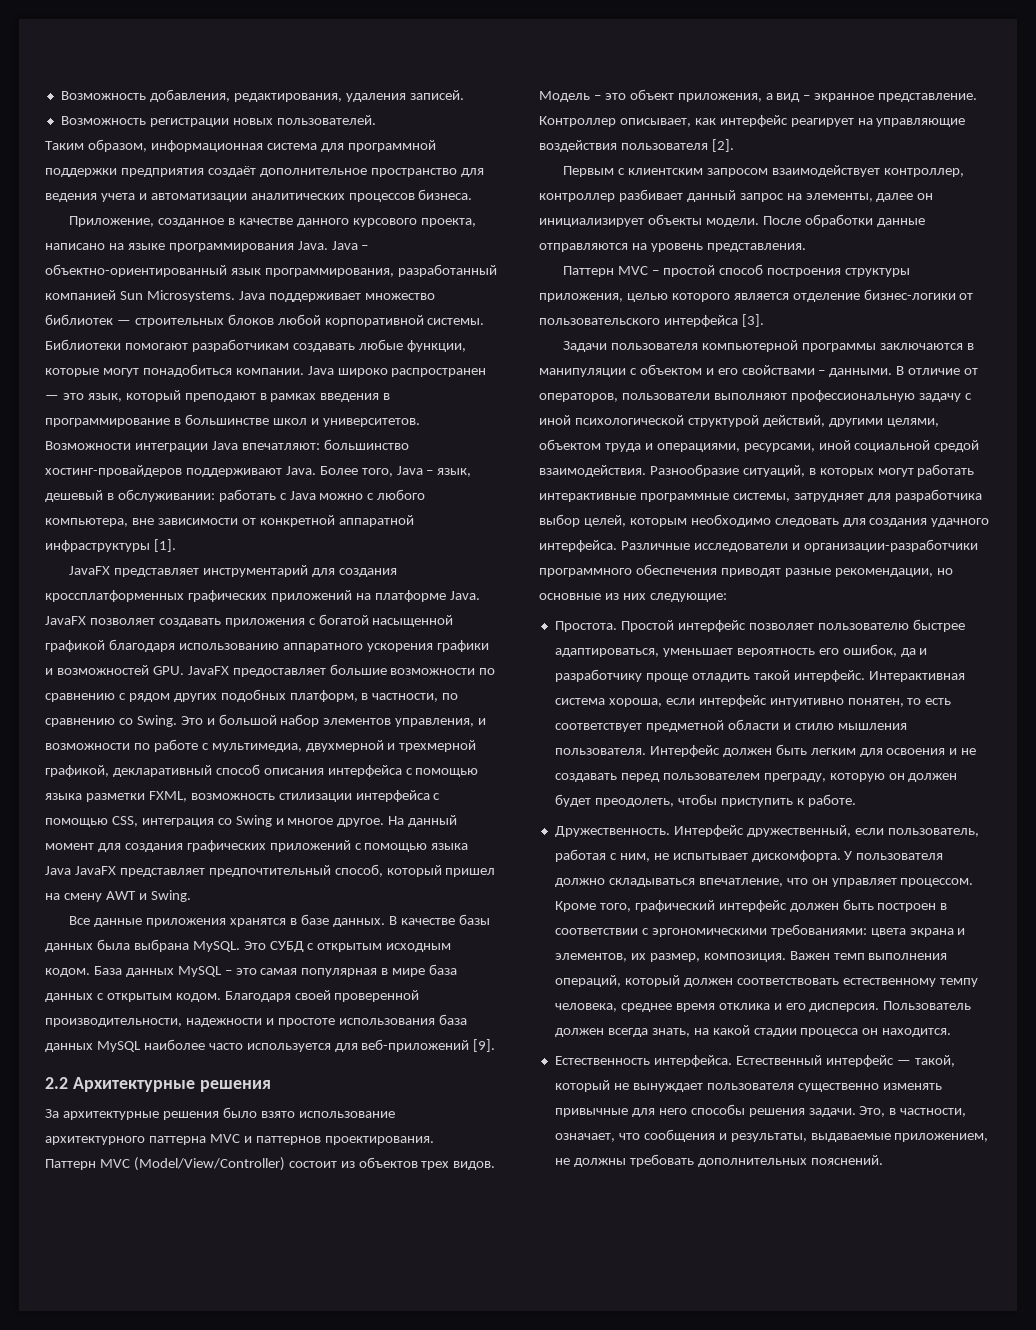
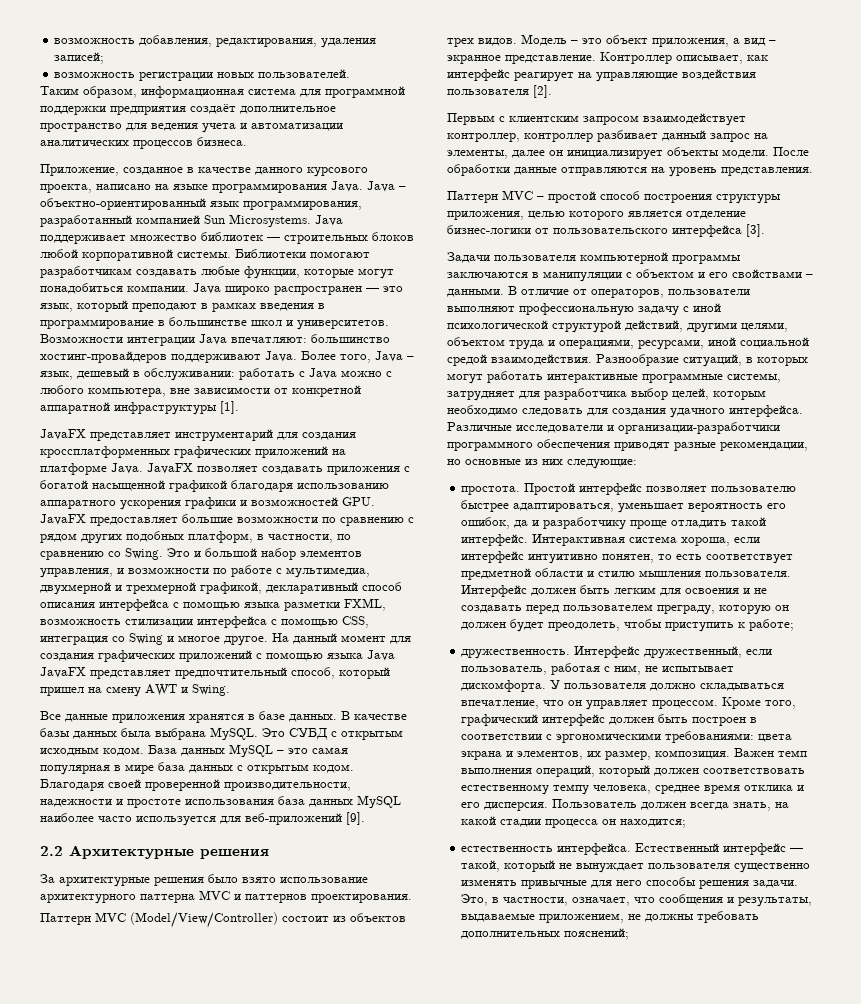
- Возможность добавления, редактирования, удаления записей.
- Возможность регистрации новых пользователей.
+ возможность добавления, редактирования, удаления записей;
+ возможность регистрации новых пользователей.
- Простота.
+ простота.
- Интерфейс должен быть легким для освоения и не создавать перед пользователем преграду, которую он должен будет преодолеть, чтобы приступить к работе.
- Дружественность.
+ Интерфейс должен быть легким для освоения и не создавать перед пользователем преграду, которую он должен будет преодолеть, чтобы приступить к работе;
+ дружественность.
- Пользователь должен всегда знать, на какой стадии процесса он находится.
- Естественность интерфейса.
+ Пользователь должен всегда знать, на какой стадии процесса он находится;
+ естественность интерфейса.
- Это, в частности, означает, что сообщения и результаты, выдаваемые приложением, не должны требовать дополнительных пояснений.
+ Это, в частности, означает, что сообщения и результаты, выдаваемые приложением, не должны требовать дополнительных пояснений;

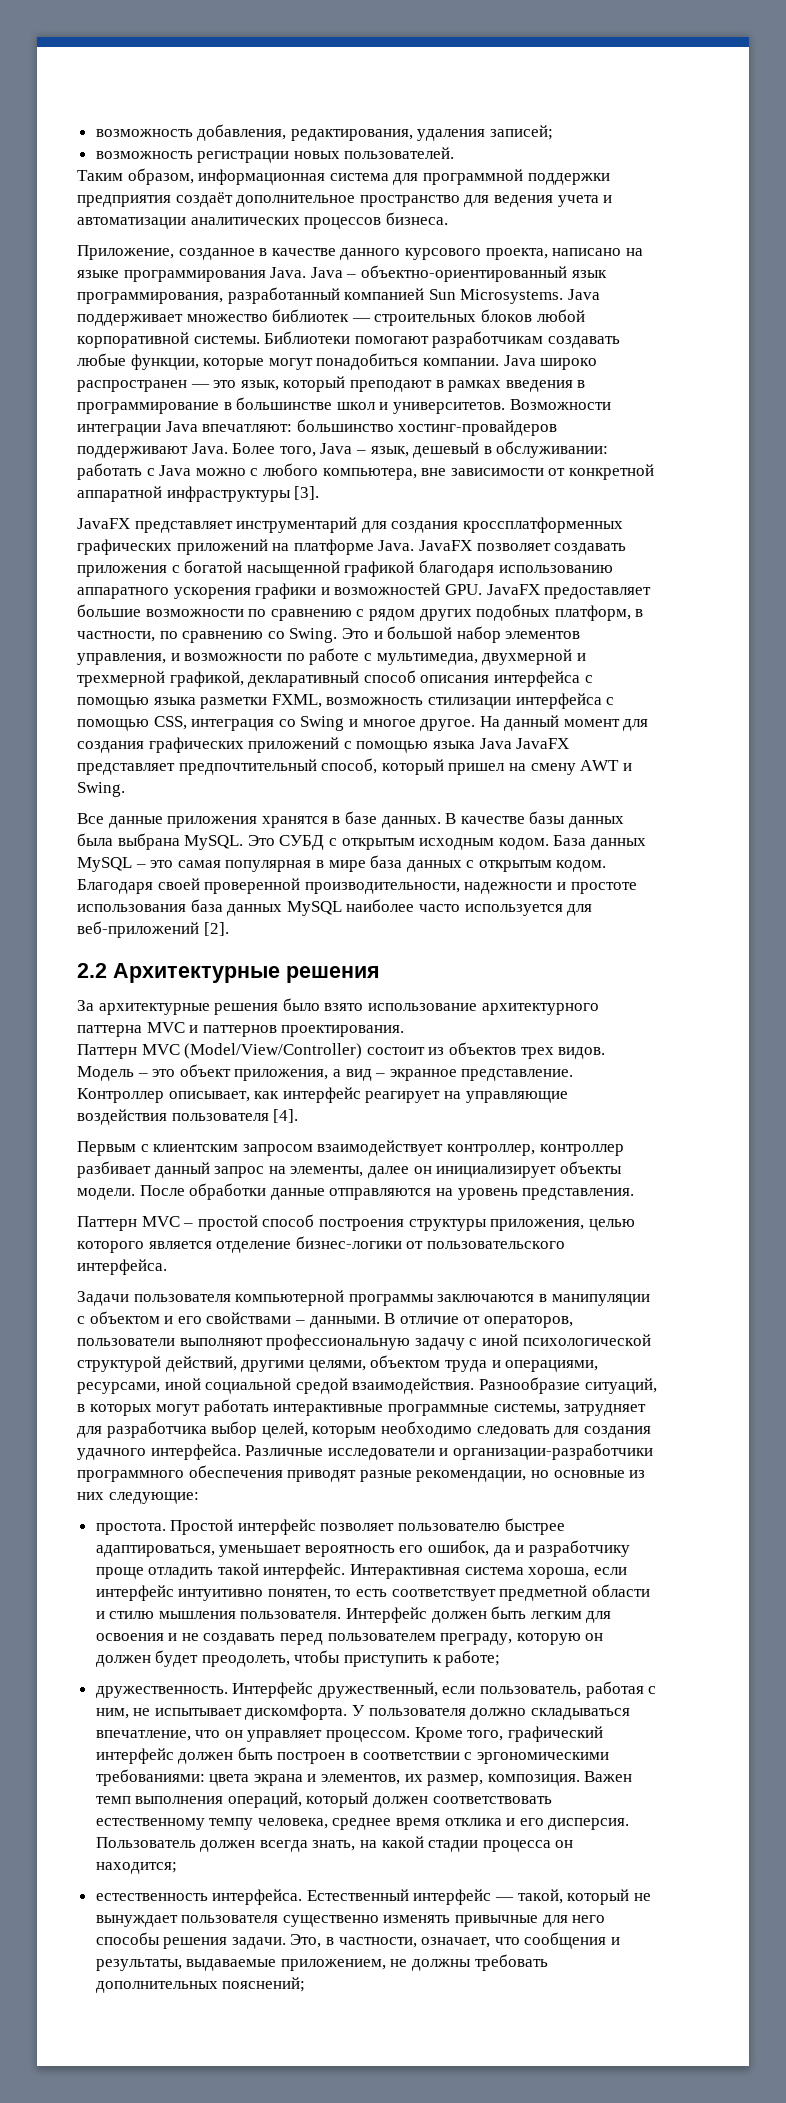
- Более того, Java – язык, дешевый в обслуживании: работать с Java можно с любого компьютера, вне зависимости от конкретной аппаратной инфраструктуры [1].
+ Более того, Java – язык, дешевый в обслуживании: работать с Java можно с любого компьютера, вне зависимости от конкретной аппаратной инфраструктуры [3].
- Благодаря своей проверенной производительности, надежности и простоте использования база данных MySQL наиболее часто используется для веб-приложений [9].
+ Благодаря своей проверенной производительности, надежности и простоте использования база данных MySQL наиболее часто используется для веб-приложений [2].
- Контроллер описывает, как интерфейс реагирует на управляющие воздействия пользователя [2].
+ Контроллер описывает, как интерфейс реагирует на управляющие воздействия пользователя [4].
- Паттерн MVC – простой способ построения структуры приложения, целью которого является отделение бизнес-логики от пользовательского интерфейса [3].
+ Паттерн MVC – простой способ построения структуры приложения, целью которого является отделение бизнес-логики от пользовательского интерфейса.

